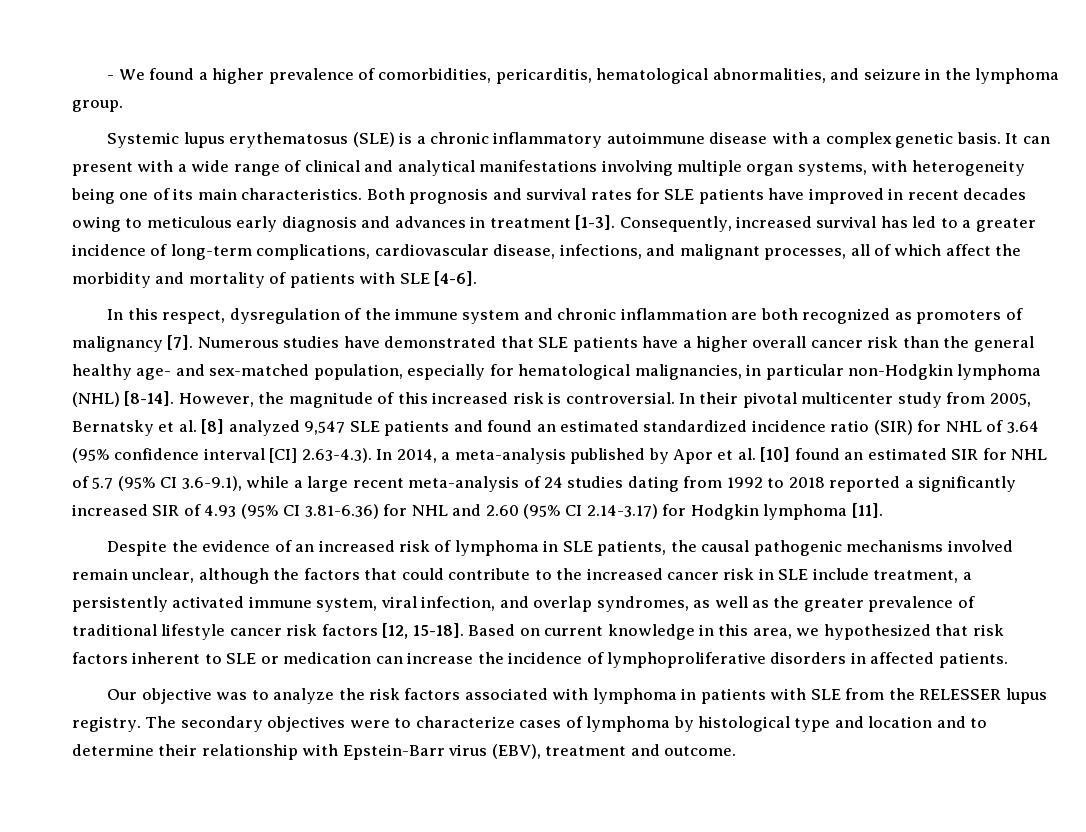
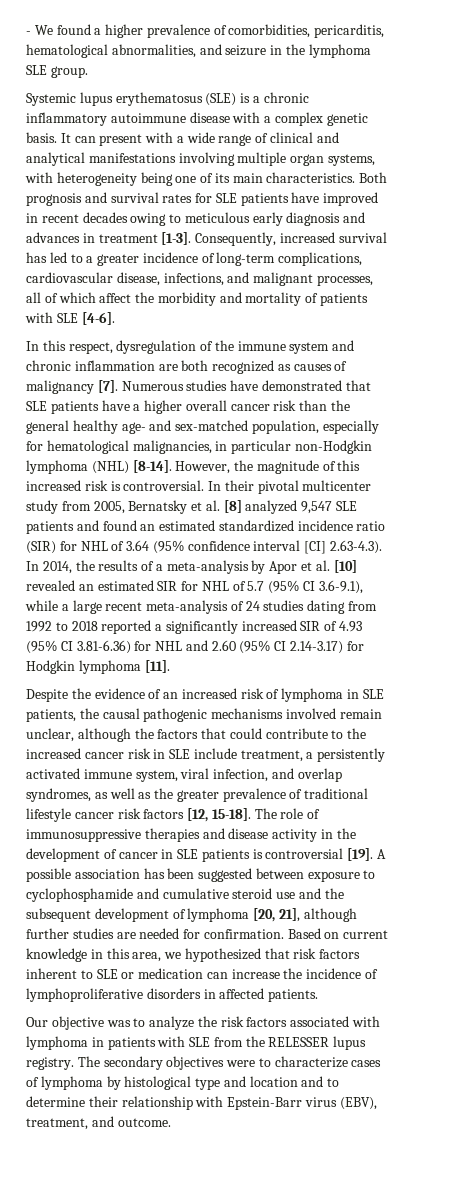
- - We found a higher prevalence of comorbidities, pericarditis, hematological abnormalities, and seizure in the lymphoma group.
+ - We found a higher prevalence of comorbidities, pericarditis, hematological abnormalities, and seizure in the lymphoma SLE group.
- In this respect, dysregulation of the immune system and chronic inflammation are both recognized as promoters of malignancy [7].
+ In this respect, dysregulation of the immune system and chronic inflammation are both recognized as causes of malignancy [7].
- In their pivotal multicenter study from 2005, Bernatsky et al. [8] analyzed 9,547 SLE patients and found an estimated standardized incidence ratio (SIR) for NHL of 3.64 (95% confidence interval [CI] 2.63-4.3). In 2014, a meta-analysis published by Apor et al. [10] found an estimated SIR for NHL of 5.7 (95% CI 3.6-9.1), while a large recent meta-analysis of 24 studies dating from 1992 to 2018 reported a significantly increased SIR of 4.93 (95% CI 3.81-6.36) for NHL and 2.60 (95% CI 2.14-3.17) for Hodgkin lymphoma [11].
+ In their pivotal multicenter study from 2005, Bernatsky et al. [8] analyzed 9,547 SLE patients and found an estimated standardized incidence ratio (SIR) for NHL of 3.64 (95% confidence interval [CI] 2.63-4.3). In 2014, the results of a meta-analysis by Apor et al. [10] revealed an estimated SIR for NHL of 5.7 (95% CI 3.6-9.1), while a large recent meta-analysis of 24 studies dating from 1992 to 2018 reported a significantly increased SIR of 4.93 (95% CI 3.81-6.36) for NHL and 2.60 (95% CI 2.14-3.17) for Hodgkin lymphoma [11].
+ The role of immunosuppressive therapies and disease activity in the development of cancer in SLE patients is controversial [19]. A possible association has been suggested between exposure to cyclophosphamide and cumulative steroid use and the subsequent development of lymphoma [20, 21], although further studies are needed for confirmation.
- The secondary objectives were to characterize cases of lymphoma by histological type and location and to determine their relationship with Epstein-Barr virus (EBV), treatment and outcome.
+ The secondary objectives were to characterize cases of lymphoma by histological type and location and to determine their relationship with Epstein-Barr virus (EBV), treatment, and outcome.

